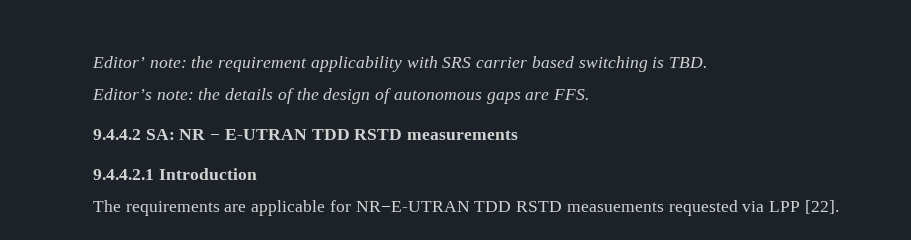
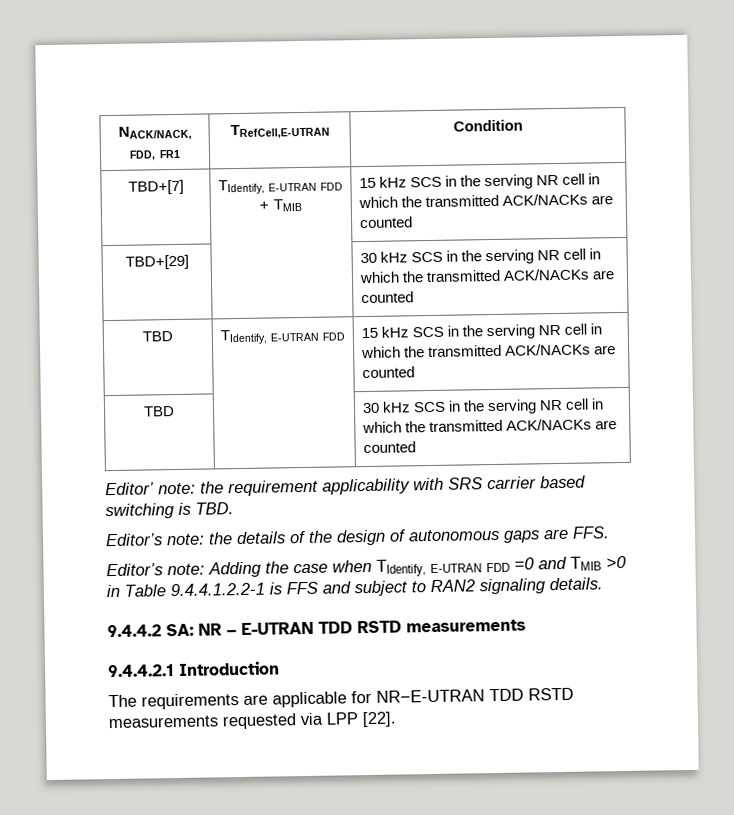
+ NACK/NACK, FDD, FR1 | TRefCell,E-UTRAN | Condition
+ TBD+[7] | TIdentify, E-UTRAN FDD + TMIB | 15 kHz SCS in the serving NR cell in which the transmitted ACK/NACKs are counted
+ TBD+[29] | | 30 kHz SCS in the serving NR cell in which the transmitted ACK/NACKs are counted
+ TBD | TIdentify, E-UTRAN FDD | 15 kHz SCS in the serving NR cell in which the transmitted ACK/NACKs are counted
+ TBD | | 30 kHz SCS in the serving NR cell in which the transmitted ACK/NACKs are counted
+ Editor’s note: Adding the case when TIdentify, E-UTRAN FDD =0 and TMIB >0 in Table 9.4.4.1.2.2-1 is FFS and subject to RAN2 signaling details.
- The requirements are applicable for NR−E-UTRAN TDD RSTD measuements requested via LPP [22].
+ The requirements are applicable for NR−E-UTRAN TDD RSTD measurements requested via LPP [22].

